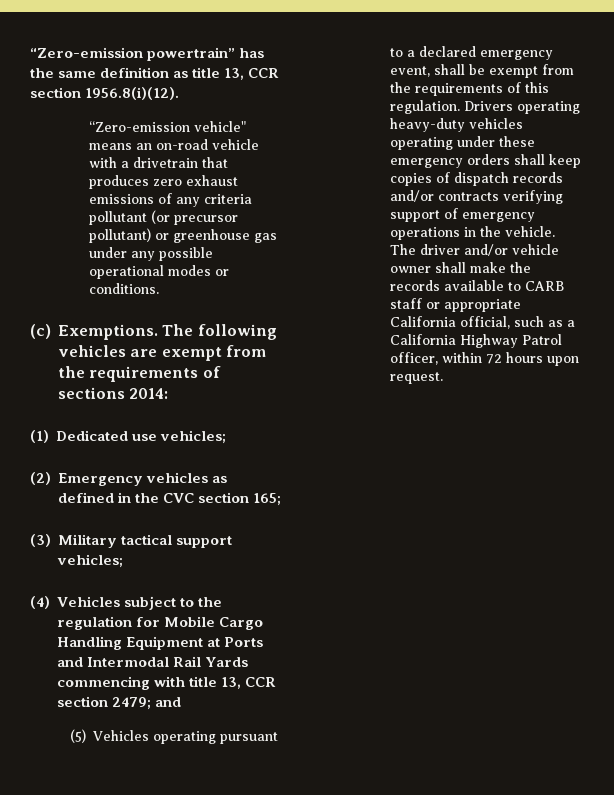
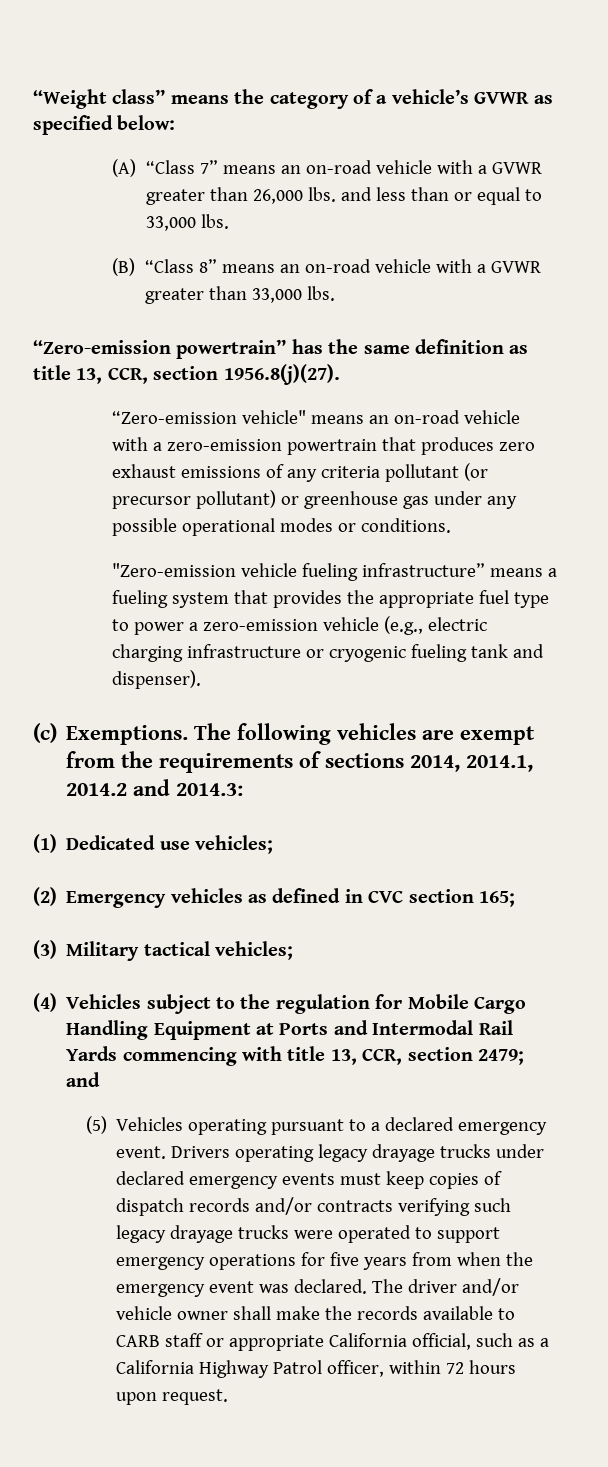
+ “Weight class” means the category of a vehicle’s GVWR as specified below:
+ (A) “Class 7” means an on-road vehicle with a GVWR greater than 26,000 lbs. and less than or equal to 33,000 lbs.
+ (B) “Class 8” means an on-road vehicle with a GVWR greater than 33,000 lbs.
- “Zero-emission powertrain” has the same definition as title 13, CCR section 1956.8(i)(12).
+ “Zero-emission powertrain” has the same definition as title 13, CCR, section 1956.8(j)(27).
- “Zero-emission vehicle" means an on-road vehicle with a drivetrain that produces zero exhaust emissions of any criteria pollutant (or precursor pollutant) or greenhouse gas under any possible operational modes or conditions.
+ “Zero-emission vehicle" means an on-road vehicle with a zero-emission powertrain that produces zero exhaust emissions of any criteria pollutant (or precursor pollutant) or greenhouse gas under any possible operational modes or conditions.
+ "Zero-emission vehicle fueling infrastructure” means a fueling system that provides the appropriate fuel type to power a zero-emission vehicle (e.g., electric charging infrastructure or cryogenic fueling tank and dispenser).
- The following vehicles are exempt from the requirements of sections 2014:
+ The following vehicles are exempt from the requirements of sections 2014, 2014.1, 2014.2 and 2014.3:
- (2) Emergency vehicles as defined in the CVC section 165;
+ (2) Emergency vehicles as defined in CVC section 165;
- (3) Military tactical support vehicles;
+ (3) Military tactical vehicles;
- (4) Vehicles subject to the regulation for Mobile Cargo Handling Equipment at Ports and Intermodal Rail Yards commencing with title 13, CCR section 2479; and
+ (4) Vehicles subject to the regulation for Mobile Cargo Handling Equipment at Ports and Intermodal Rail Yards commencing with title 13, CCR, section 2479; and
- (5) Vehicles operating pursuant to a declared emergency event, shall be exempt from the requirements of this regulation. Drivers operating heavy-duty vehicles operating under these emergency orders shall keep copies of dispatch records and/or contracts verifying support of emergency operations in the vehicle.
+ (5) Vehicles operating pursuant to a declared emergency event. Drivers operating legacy drayage trucks under declared emergency events must keep copies of dispatch records and/or contracts verifying such legacy drayage trucks were operated to support emergency operations for five years from when the emergency event was declared.

